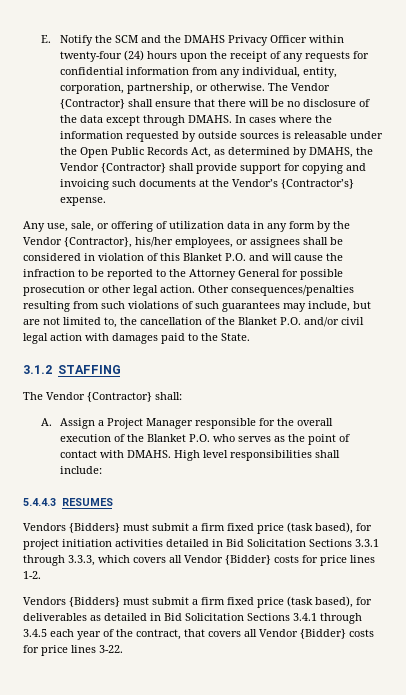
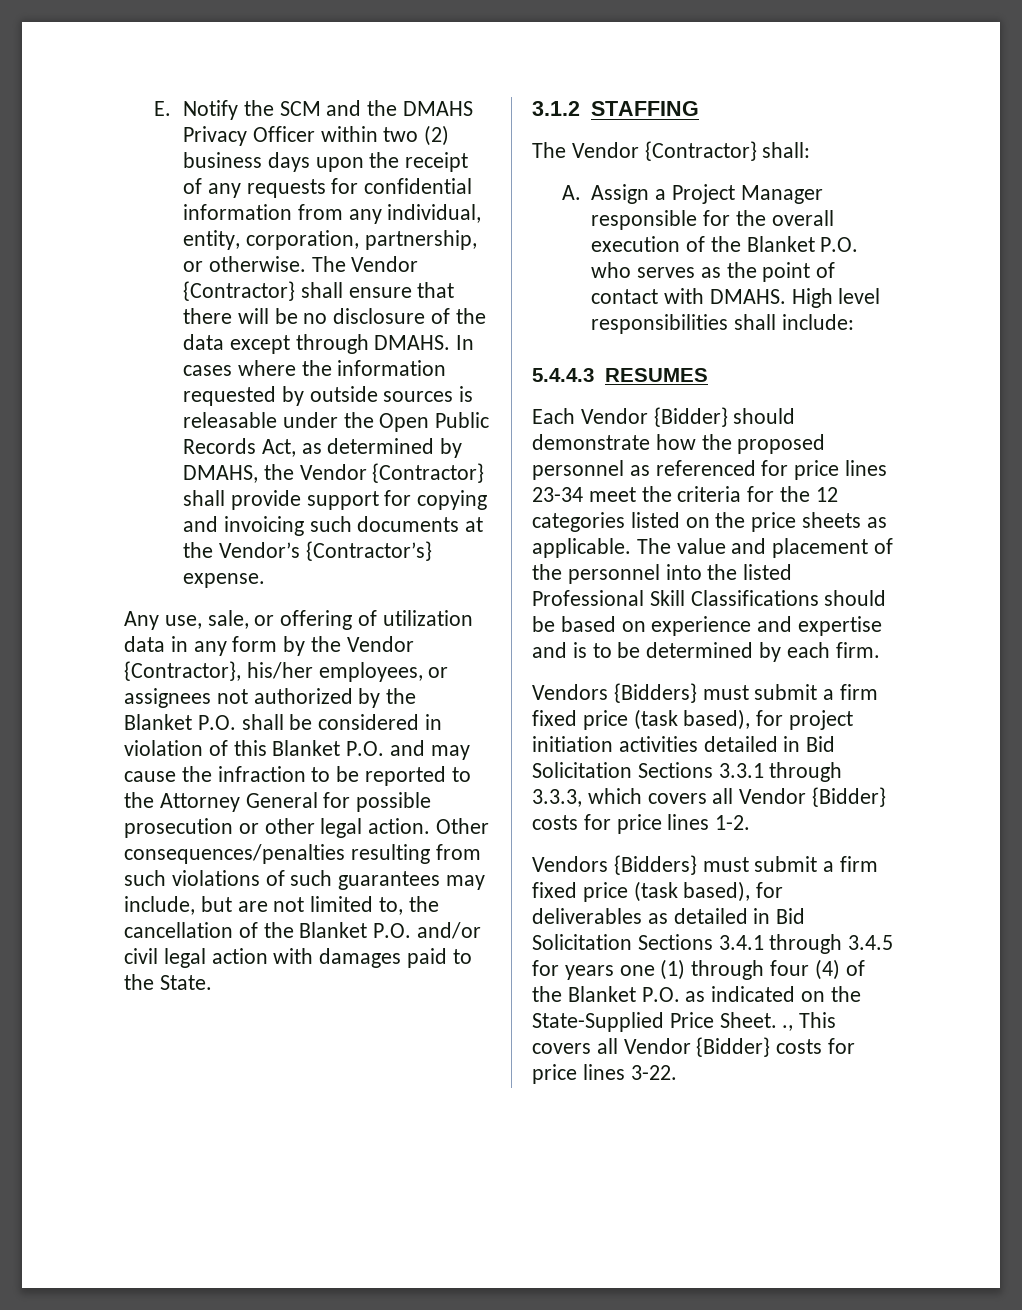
- E. Notify the SCM and the DMAHS Privacy Officer within twenty-four (24) hours upon the receipt of any requests for confidential information from any individual, entity, corporation, partnership, or otherwise.
+ E. Notify the SCM and the DMAHS Privacy Officer within two (2) business days upon the receipt of any requests for confidential information from any individual, entity, corporation, partnership, or otherwise.
- Any use, sale, or offering of utilization data in any form by the Vendor {Contractor}, his/her employees, or assignees shall be considered in violation of this Blanket P.O. and will cause the infraction to be reported to the Attorney General for possible prosecution or other legal action.
+ Any use, sale, or offering of utilization data in any form by the Vendor {Contractor}, his/her employees, or assignees not authorized by the Blanket P.O. shall be considered in violation of this Blanket P.O. and may cause the infraction to be reported to the Attorney General for possible prosecution or other legal action.
+ Each Vendor {Bidder} should demonstrate how the proposed personnel as referenced for price lines 23-34 meet the criteria for the 12 categories listed on the price sheets as applicable. The value and placement of the personnel into the listed Professional Skill Classifications should be based on experience and expertise and is to be determined by each firm.
- Vendors {Bidders} must submit a firm fixed price (task based), for deliverables as detailed in Bid Solicitation Sections 3.4.1 through 3.4.5 each year of the contract, that covers all Vendor {Bidder} costs for price lines 3-22.
+ Vendors {Bidders} must submit a firm fixed price (task based), for deliverables as detailed in Bid Solicitation Sections 3.4.1 through 3.4.5 for years one (1) through four (4) of the Blanket P.O. as indicated on the State-Supplied Price Sheet. ., This covers all Vendor {Bidder} costs for price lines 3-22.

